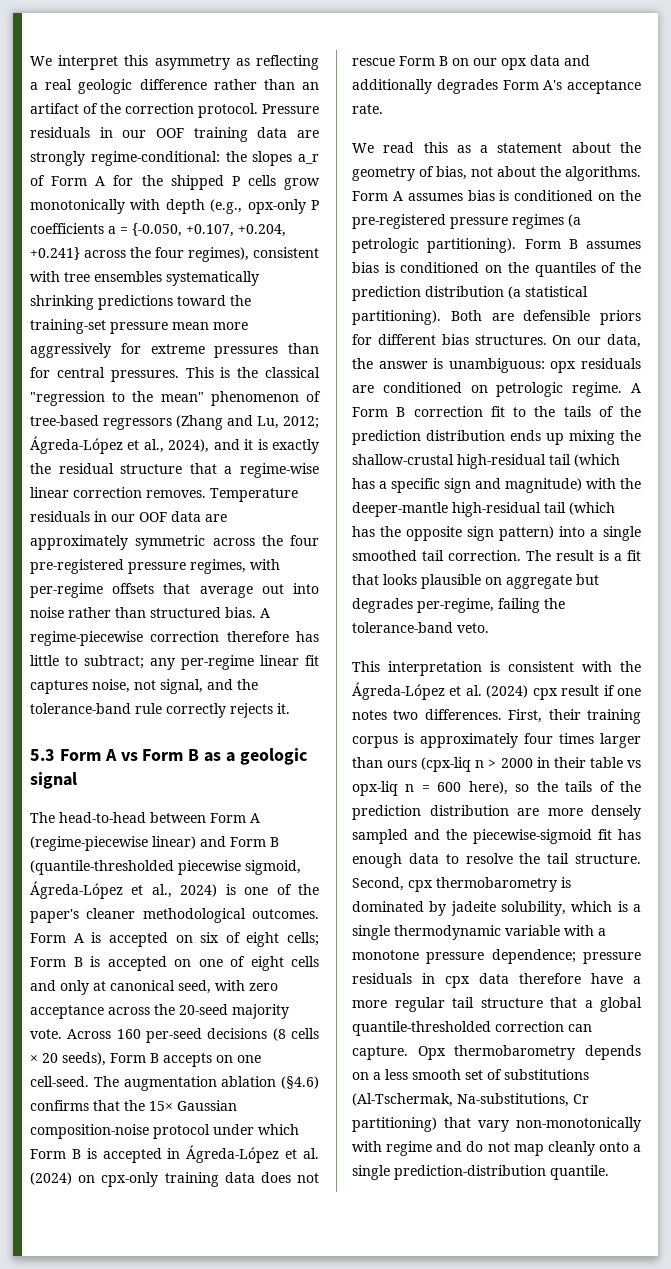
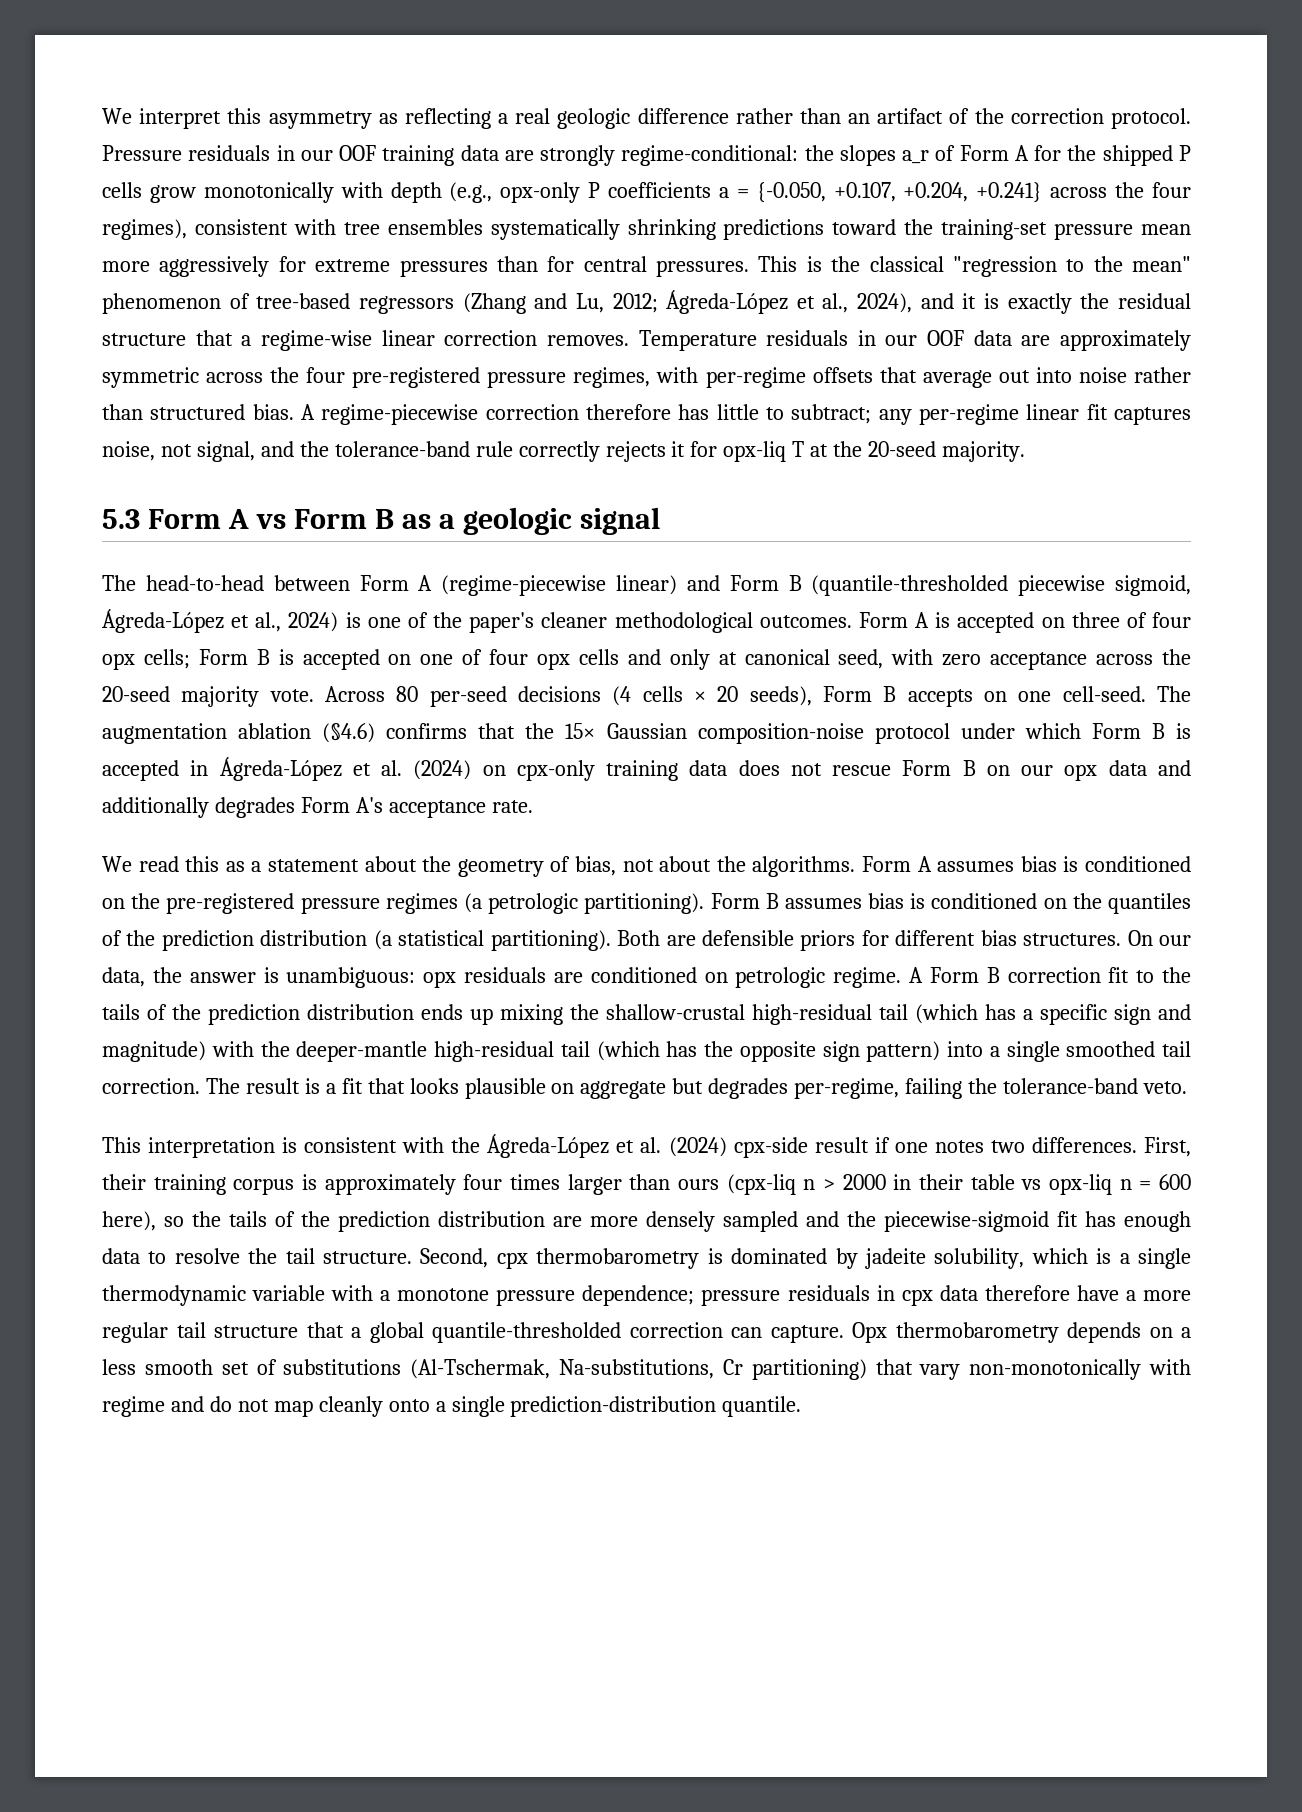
- A regime-piecewise correction therefore has little to subtract; any per-regime linear fit captures noise, not signal, and the tolerance-band rule correctly rejects it.
+ A regime-piecewise correction therefore has little to subtract; any per-regime linear fit captures noise, not signal, and the tolerance-band rule correctly rejects it for opx-liq T at the 20-seed majority.
- Form A is accepted on six of eight cells; Form B is accepted on one of eight cells and only at canonical seed, with zero acceptance across the 20-seed majority vote.
+ Form A is accepted on three of four opx cells; Form B is accepted on one of four opx cells and only at canonical seed, with zero acceptance across the 20-seed majority vote.
- Across 160 per-seed decisions (8 cells × 20 seeds), Form B accepts on one cell-seed.
+ Across 80 per-seed decisions (4 cells × 20 seeds), Form B accepts on one cell-seed.
- This interpretation is consistent with the Ágreda-López et al. (2024) cpx result if one notes two differences.
+ This interpretation is consistent with the Ágreda-López et al. (2024) cpx-side result if one notes two differences.

